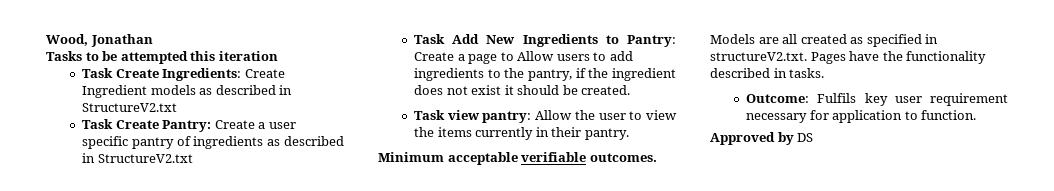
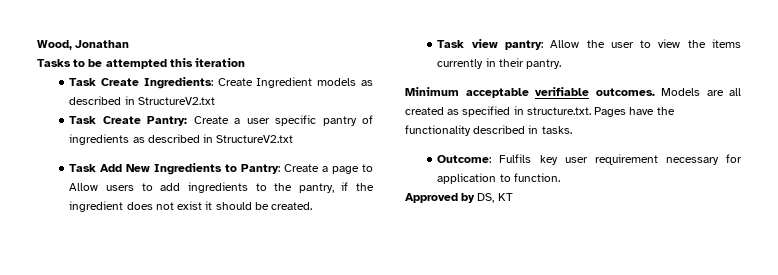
- Models are all created as specified in structureV2.txt. Pages have the functionality described in tasks.
+ Models are all created as specified in structure.txt. Pages have the functionality described in tasks.
- Approved by DS
+ Approved by DS, KT

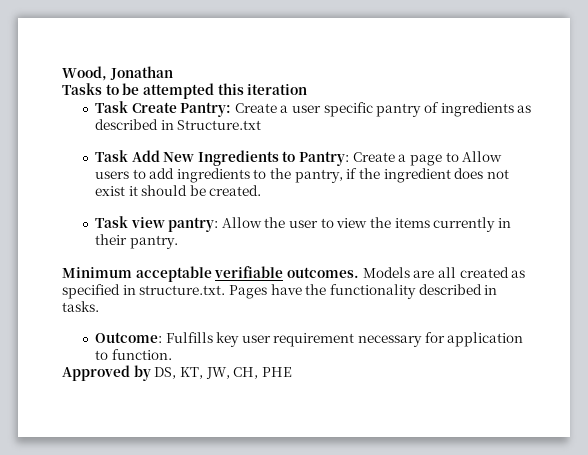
- Task Create Ingredients: Create Ingredient models as described in StructureV2.txt
- Task Create Pantry: Create a user specific pantry of ingredients as described in StructureV2.txt
+ Task Create Pantry: Create a user specific pantry of ingredients as described in Structure.txt
- Outcome: Fulfils key user requirement necessary for application to function.
+ Outcome: Fulfills key user requirement necessary for application to function.
- Approved by DS, KT
+ Approved by DS, KT, JW, CH, PHE

